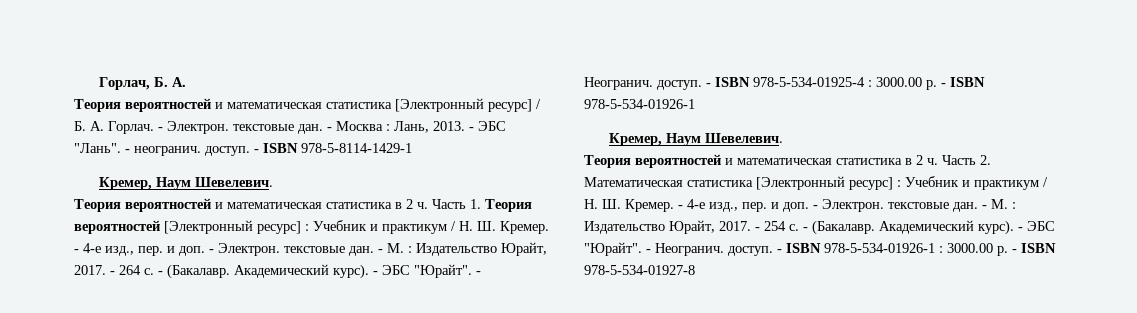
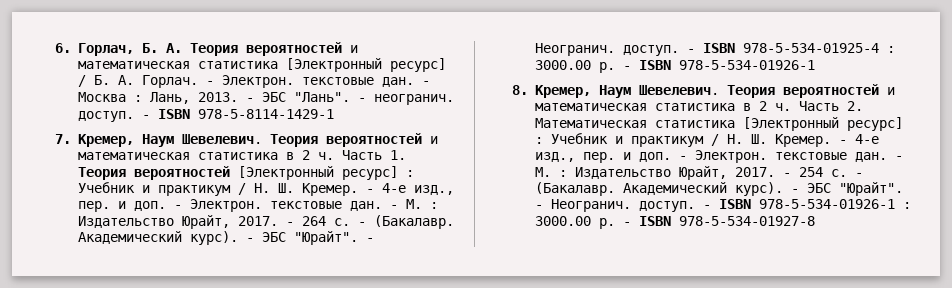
- Горлач, Б. А.
- Теория вероятностей и математическая статистика [Электронный ресурс] / Б. А. Горлач.
+ 6. Горлач, Б. А. Теория вероятностей и математическая статистика [Электронный ресурс] / Б. А. Горлач.
  - ISBN 978-5-8114-1429-1
- Кремер, Наум Шевелевич.
- Теория вероятностей и математическая статистика в 2 ч. Часть 1. Теория вероятностей [Электронный ресурс] : Учебник и практикум / Н. Ш. Кремер.
+ 7. Кремер, Наум Шевелевич. Теория вероятностей и математическая статистика в 2 ч. Часть 1. Теория вероятностей [Электронный ресурс] : Учебник и практикум / Н. Ш. Кремер.
  - ISBN 978-5-534-01925-4 : 3000.00 р. - ISBN 978-5-534-01926-1
- Кремер, Наум Шевелевич.
- Теория вероятностей и математическая статистика в 2 ч. Часть 2. Математическая статистика [Электронный ресурс] : Учебник и практикум / Н. Ш. Кремер.
+ 8. Кремер, Наум Шевелевич. Теория вероятностей и математическая статистика в 2 ч. Часть 2. Математическая статистика [Электронный ресурс] : Учебник и практикум / Н. Ш. Кремер.

